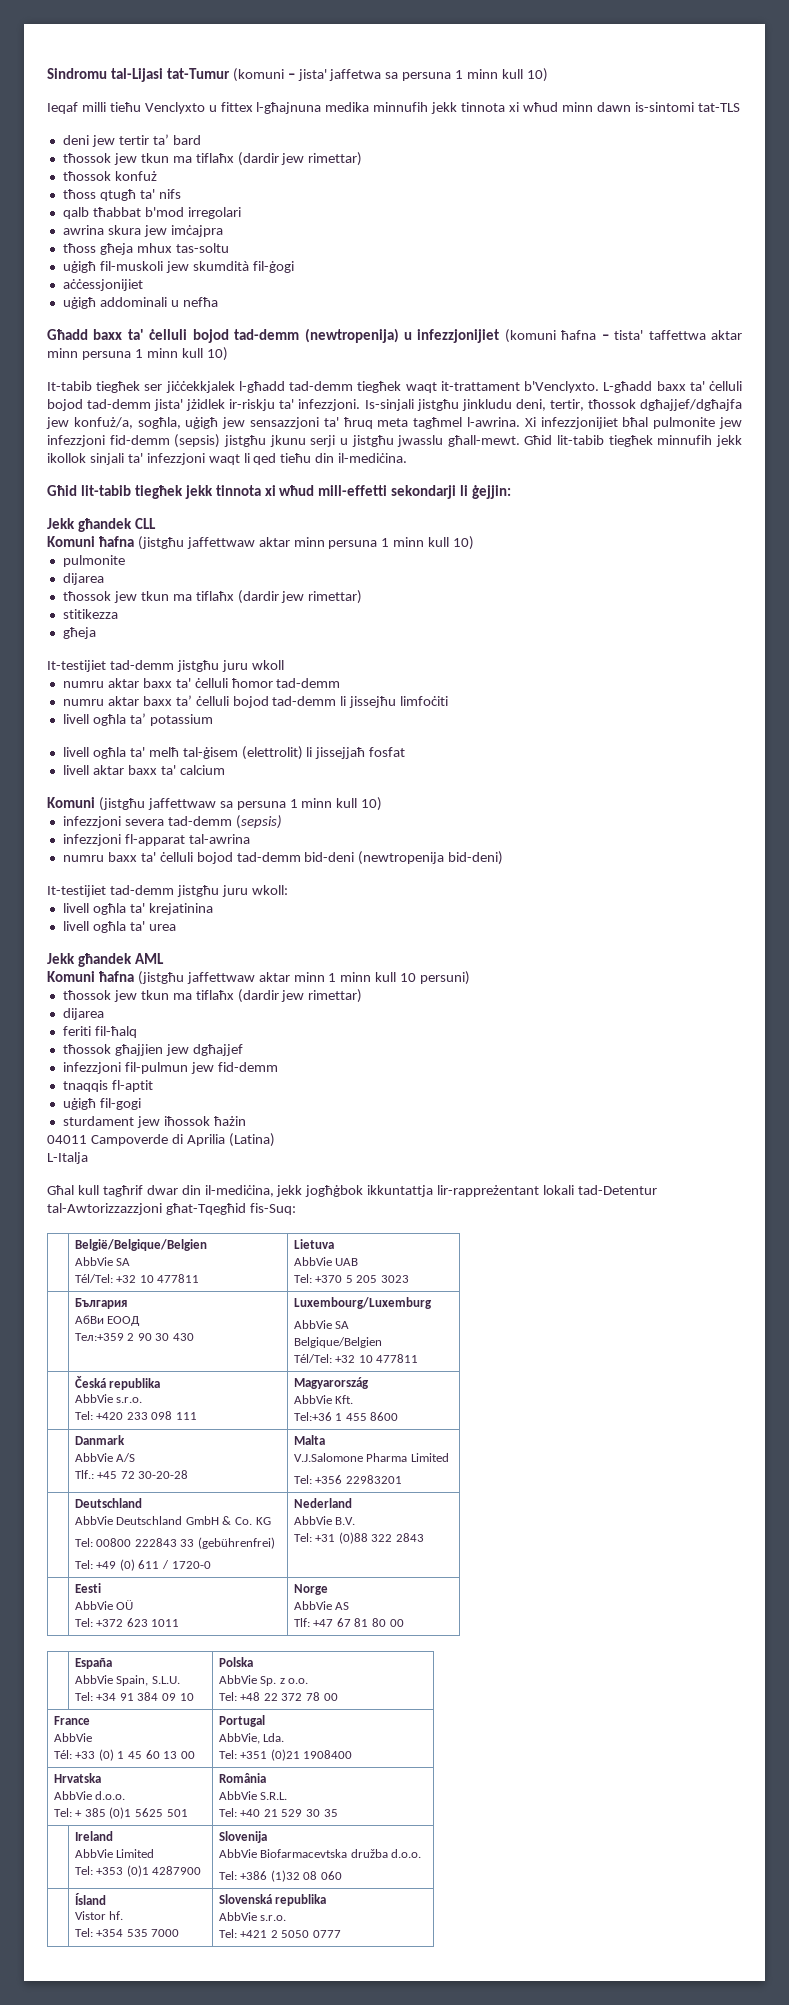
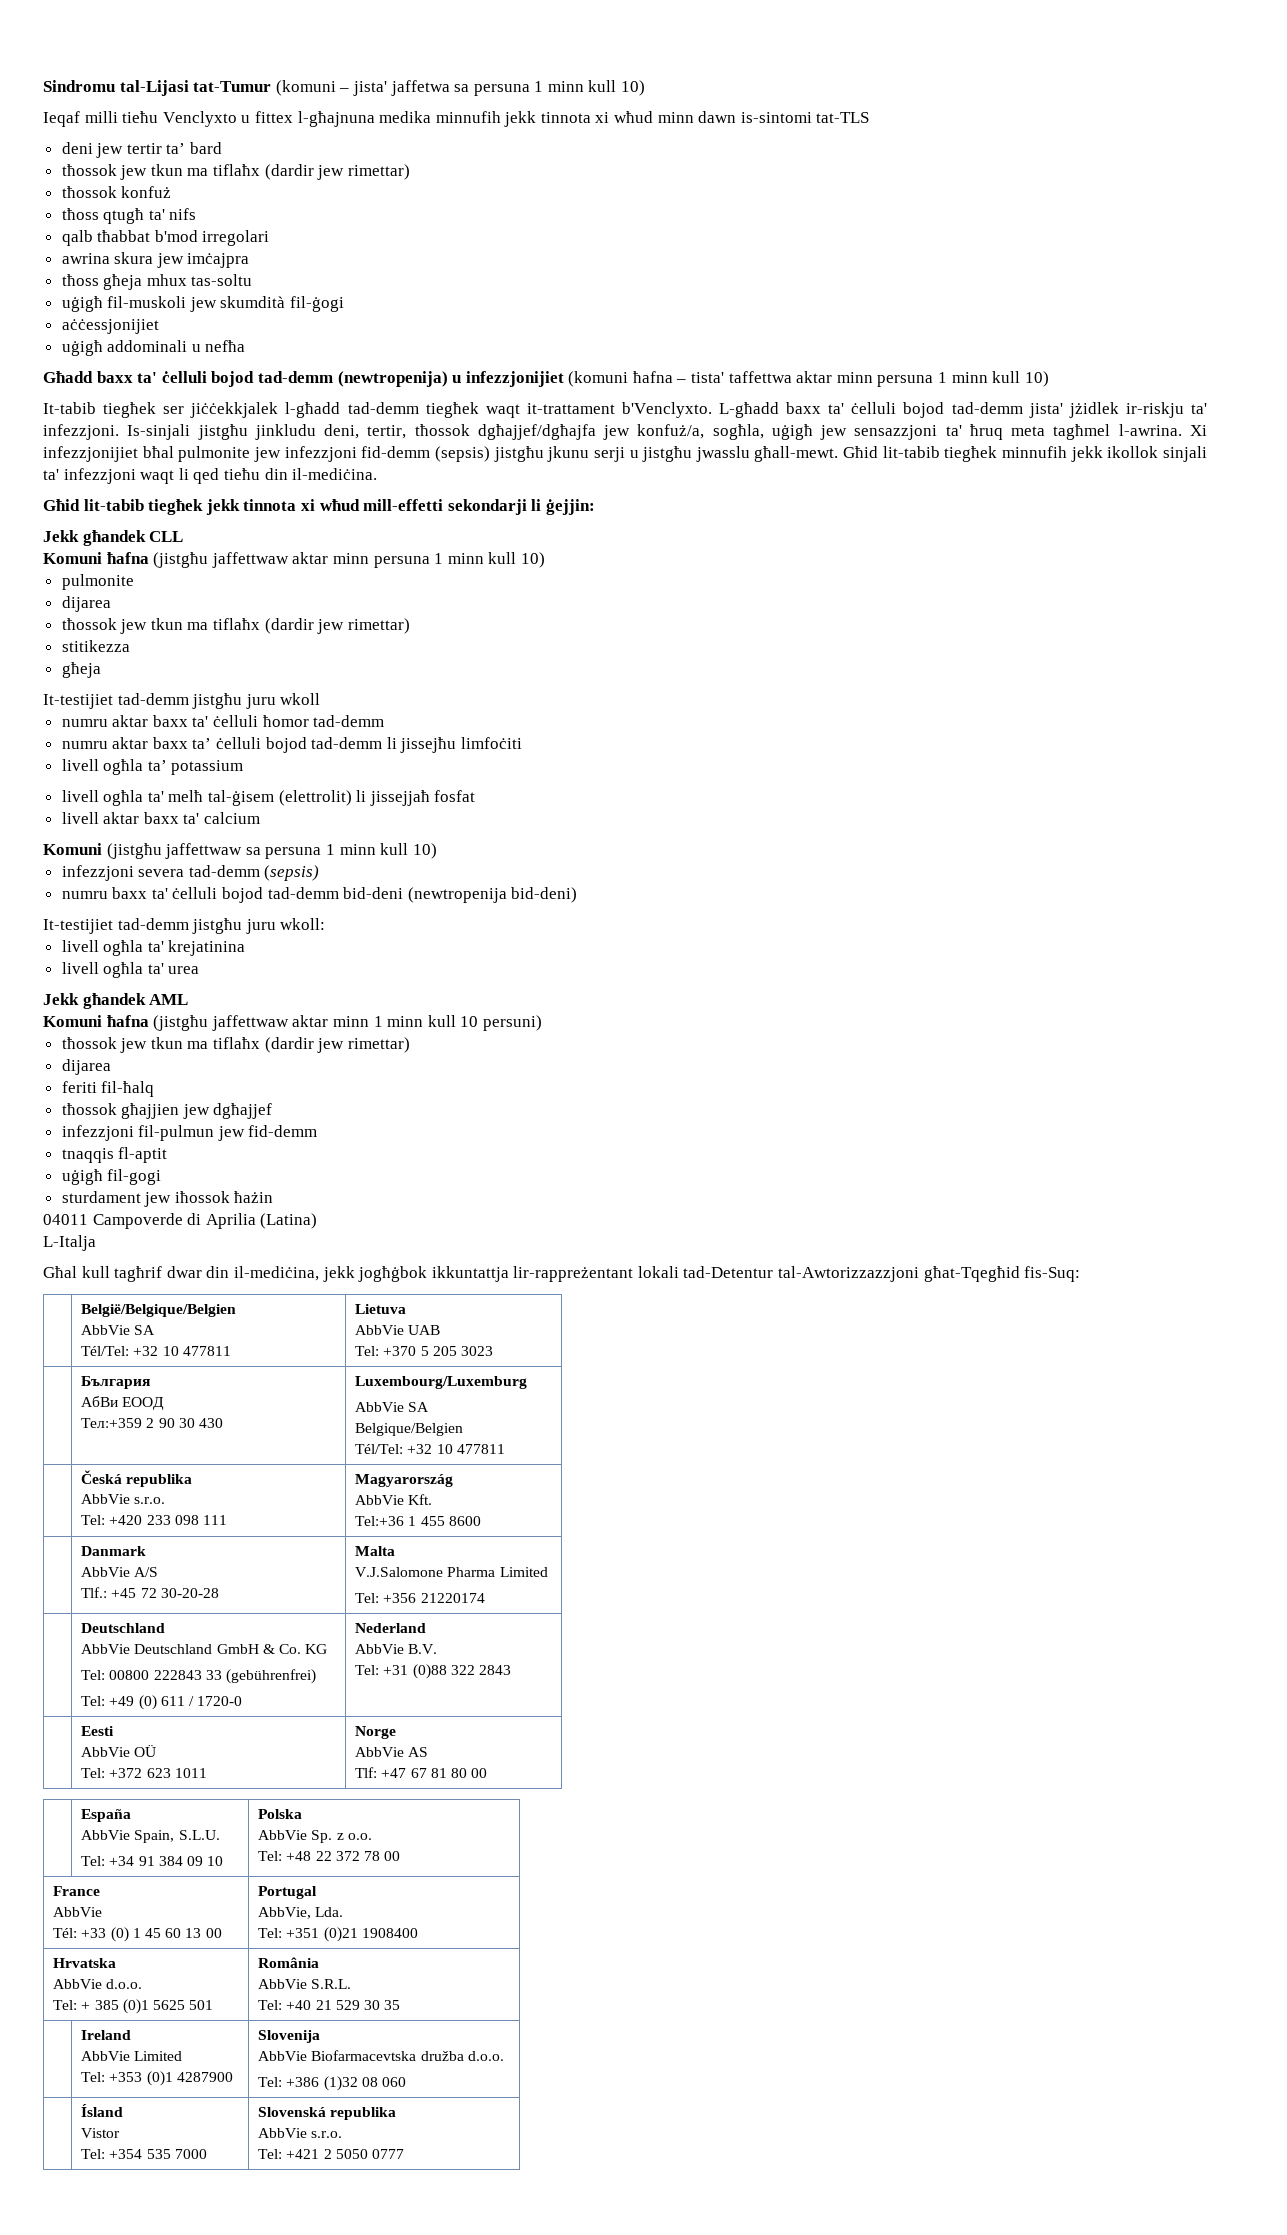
- infezzjoni fl-apparat tal-awrina
  | Danmark
  AbbVie A/S
  Tlf.: +45 72 30-20-28 | Malta
  V.J.Salomone Pharma Limited
- Tel: +356 22983201
+ Tel: +356 21220174
  | Ísland
- Vistor hf.
+ Vistor

